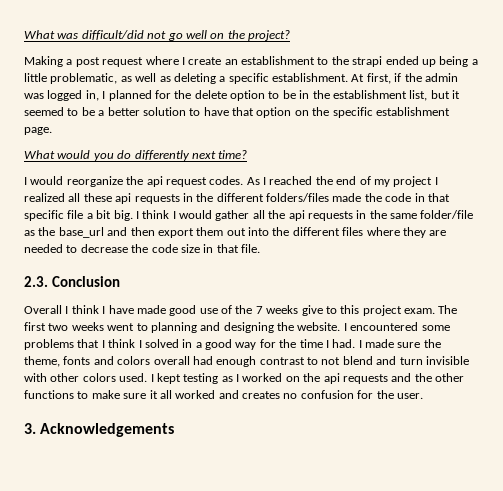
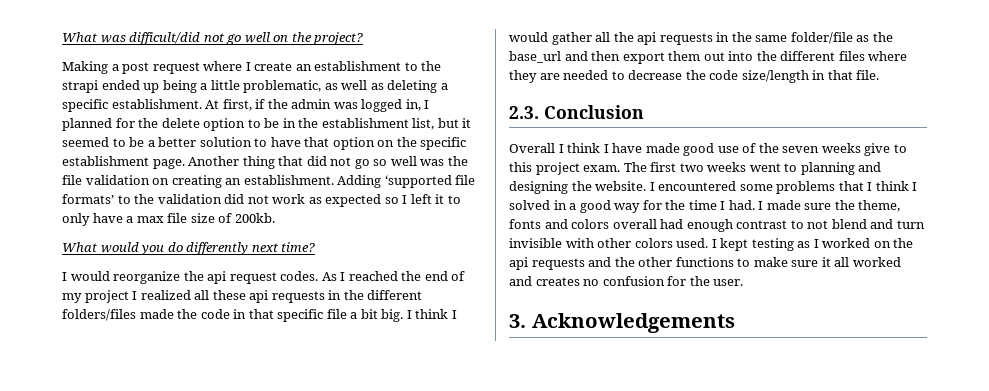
+ Another thing that did not go so well was the file validation on creating an establishment. Adding ‘supported file formats’ to the validation did not work as expected so I left it to only have a max file size of 200kb.
- I think I would gather all the api requests in the same folder/file as the base_url and then export them out into the different files where they are needed to decrease the code size in that file.
+ I think I would gather all the api requests in the same folder/file as the base_url and then export them out into the different files where they are needed to decrease the code size/length in that file.
- Overall I think I have made good use of the 7 weeks give to this project exam.
+ Overall I think I have made good use of the seven weeks give to this project exam.

